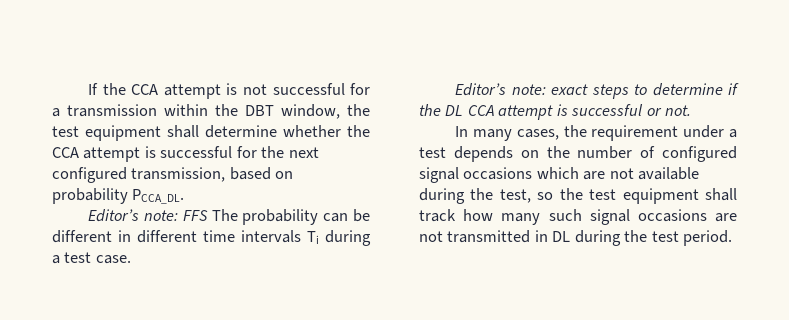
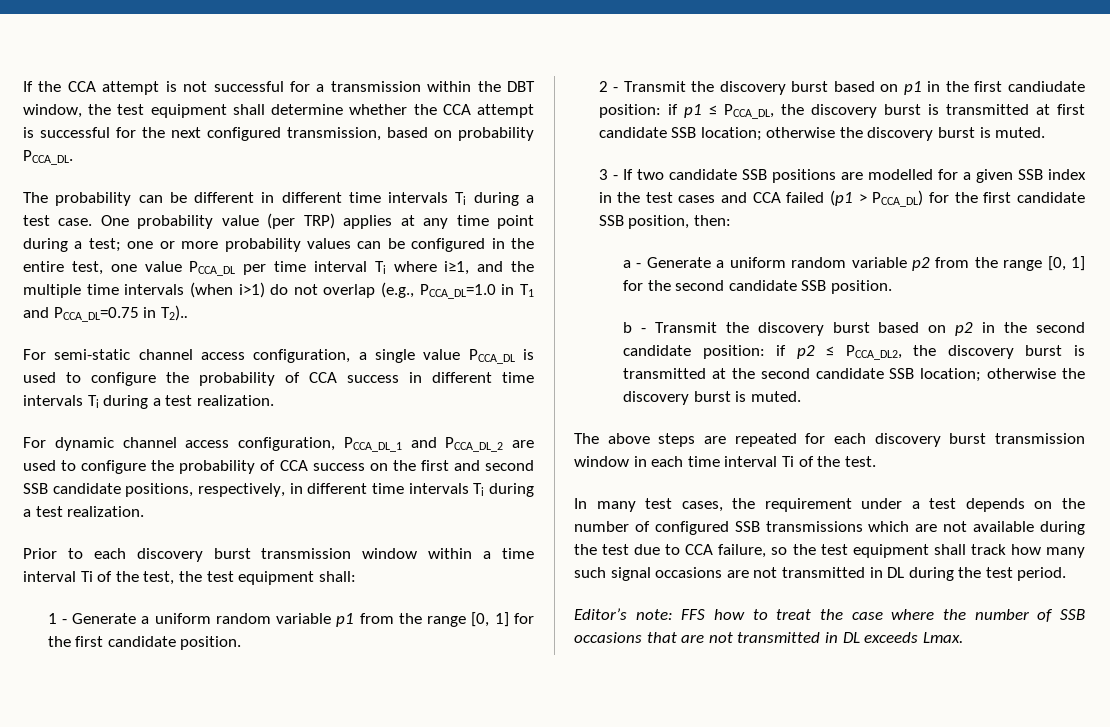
- Editor’s note: FFS The probability can be different in different time intervals Ti during a test case.
- Editor’s note: exact steps to determine if the DL CCA attempt is successful or not.
+ The probability can be different in different time intervals Ti during a test case. One probability value (per TRP) applies at any time point during a test; one or more probability values can be configured in the entire test, one value PCCA_DL per time interval Ti where i≥1, and the multiple time intervals (when i>1) do not overlap (e.g., PCCA_DL=1.0 in T1 and PCCA_DL=0.75 in T2)..
+ For semi-static channel access configuration, a single value PCCA_DL is used to configure the probability of CCA success in different time intervals Ti during a test realization.
+ For dynamic channel access configuration, PCCA_DL_1 and PCCA_DL_2 are used to configure the probability of CCA success on the first and second SSB candidate positions, respectively, in different time intervals Ti during a test realization.
+ Prior to each discovery burst transmission window within a time interval Ti of the test, the test equipment shall:
+ 1 - Generate a uniform random variable p1 from the range [0, 1] for the first candidate position.
+ 2 - Transmit the discovery burst based on p1 in the first candiudate position: if p1 ≤ PCCA_DL, the discovery burst is transmitted at first candidate SSB location; otherwise the discovery burst is muted.
+ 3 - If two candidate SSB positions are modelled for a given SSB index in the test cases and CCA failed (p1 > PCCA_DL) for the first candidate SSB position, then:
+ a - Generate a uniform random variable p2 from the range [0, 1] for the second candidate SSB position.
+ b - Transmit the discovery burst based on p2 in the second candidate position: if p2 ≤ PCCA_DL2, the discovery burst is transmitted at the second candidate SSB location; otherwise the discovery burst is muted.
+ The above steps are repeated for each discovery burst transmission window in each time interval Ti of the test.
- In many cases, the requirement under a test depends on the number of configured signal occasions which are not available during the test, so the test equipment shall track how many such signal occasions are not transmitted in DL during the test period.
+ In many test cases, the requirement under a test depends on the number of configured SSB transmissions which are not available during the test due to CCA failure, so the test equipment shall track how many such signal occasions are not transmitted in DL during the test period.
+ Editor’s note: FFS how to treat the case where the number of SSB occasions that are not transmitted in DL exceeds Lmax.

